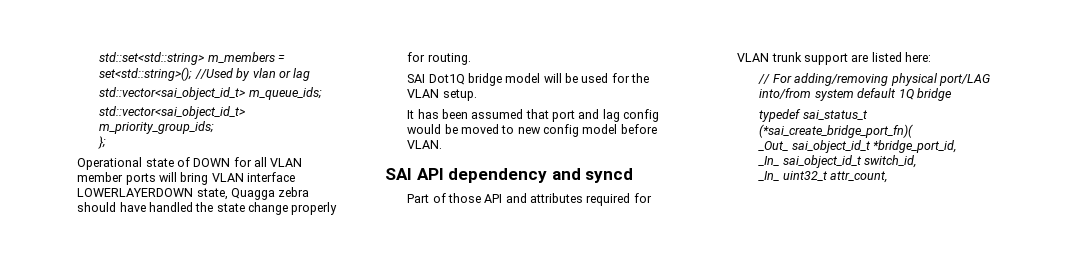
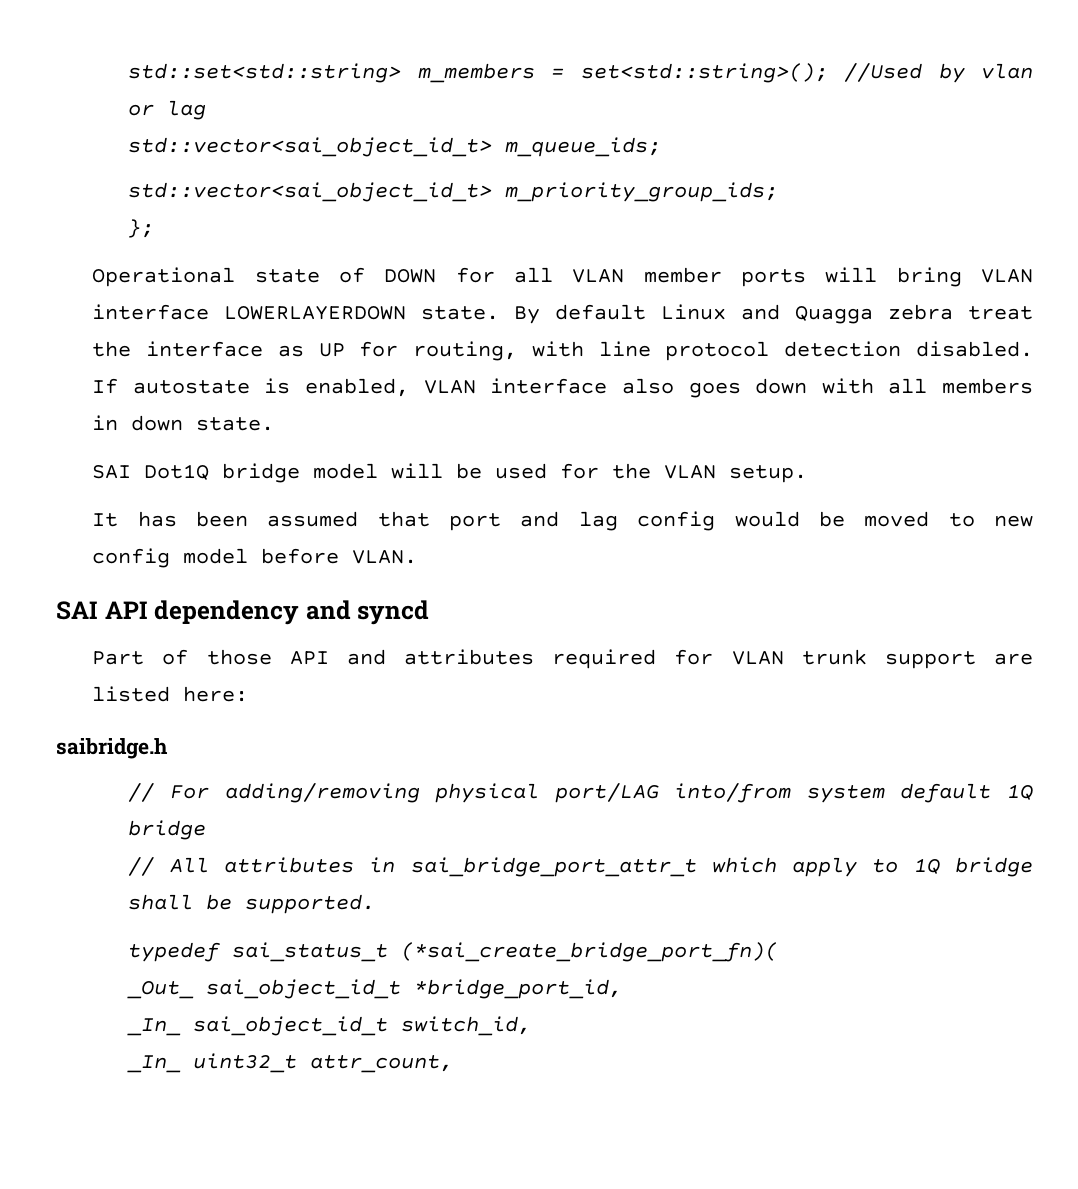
- Operational state of DOWN for all VLAN member ports will bring VLAN interface LOWERLAYERDOWN state, Quagga zebra should have handled the state change properly for routing.
+ Operational state of DOWN for all VLAN member ports will bring VLAN interface LOWERLAYERDOWN state. By default Linux and Quagga zebra treat the interface as UP for routing, with line protocol detection disabled. If autostate is enabled, VLAN interface also goes down with all members in down state.
+ saibridge.h
+ // All attributes in sai_bridge_port_attr_t which apply to 1Q bridge shall be supported.

